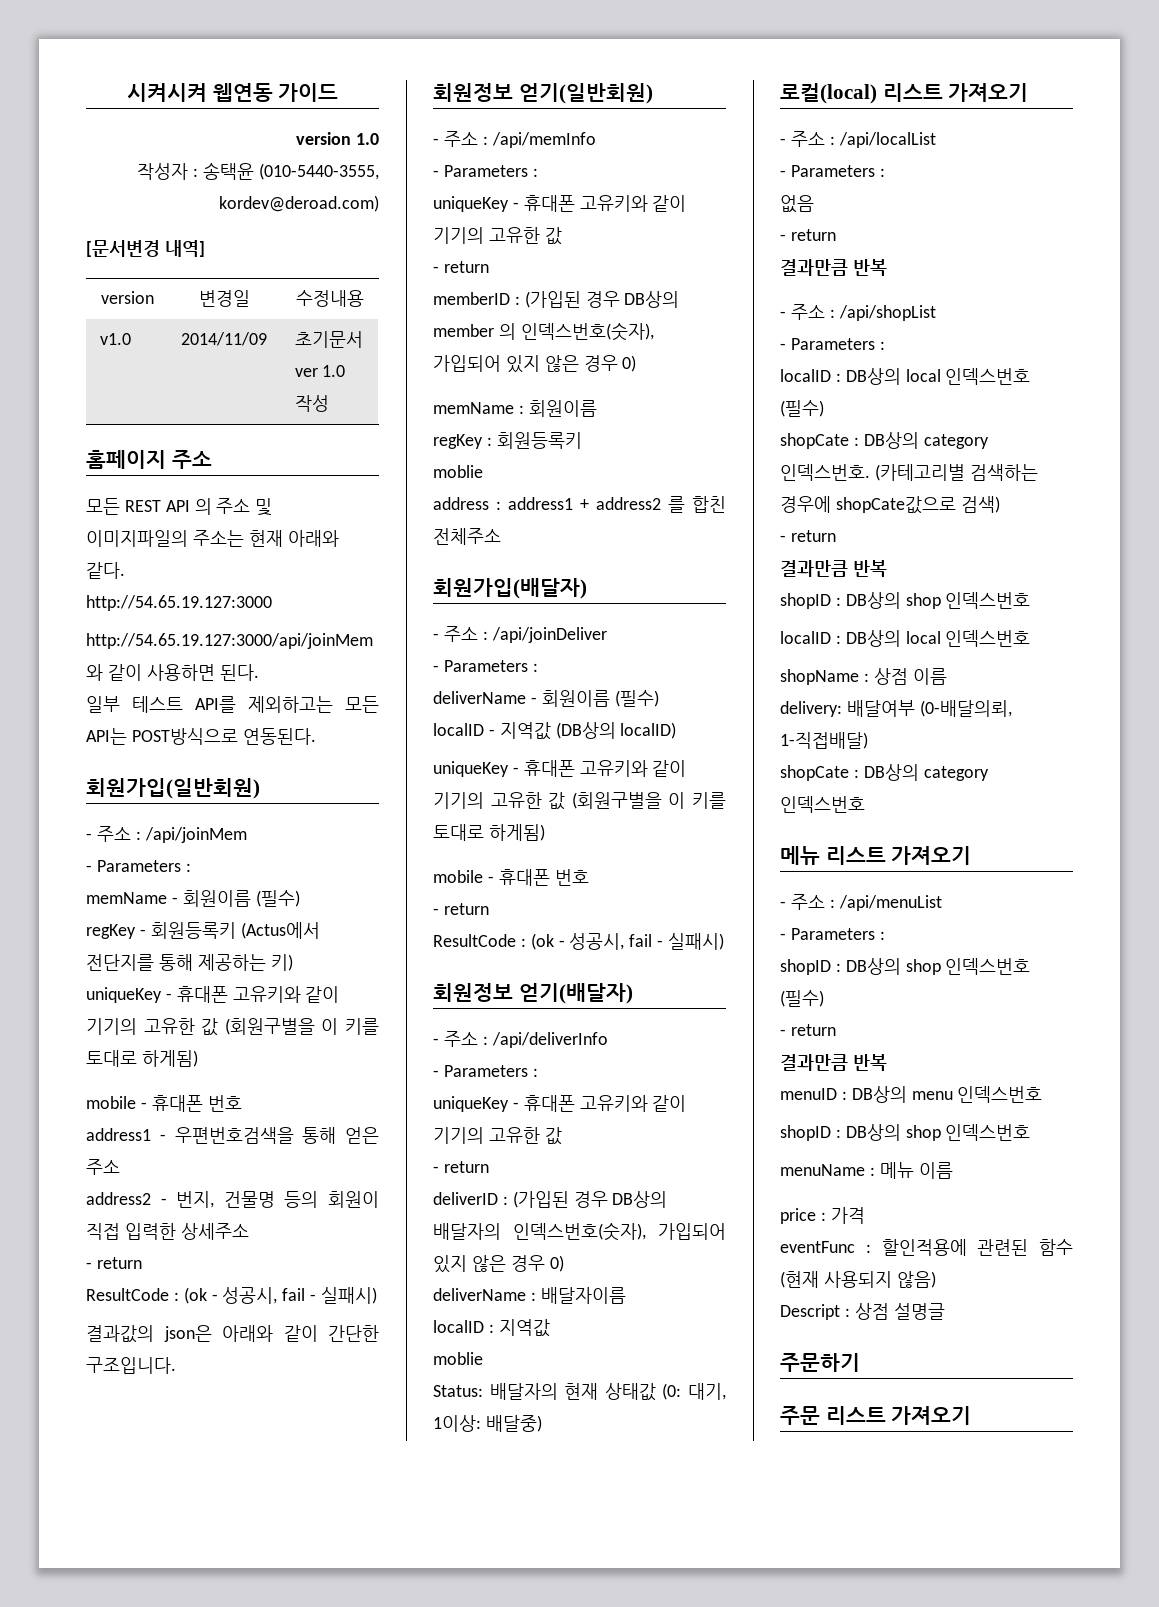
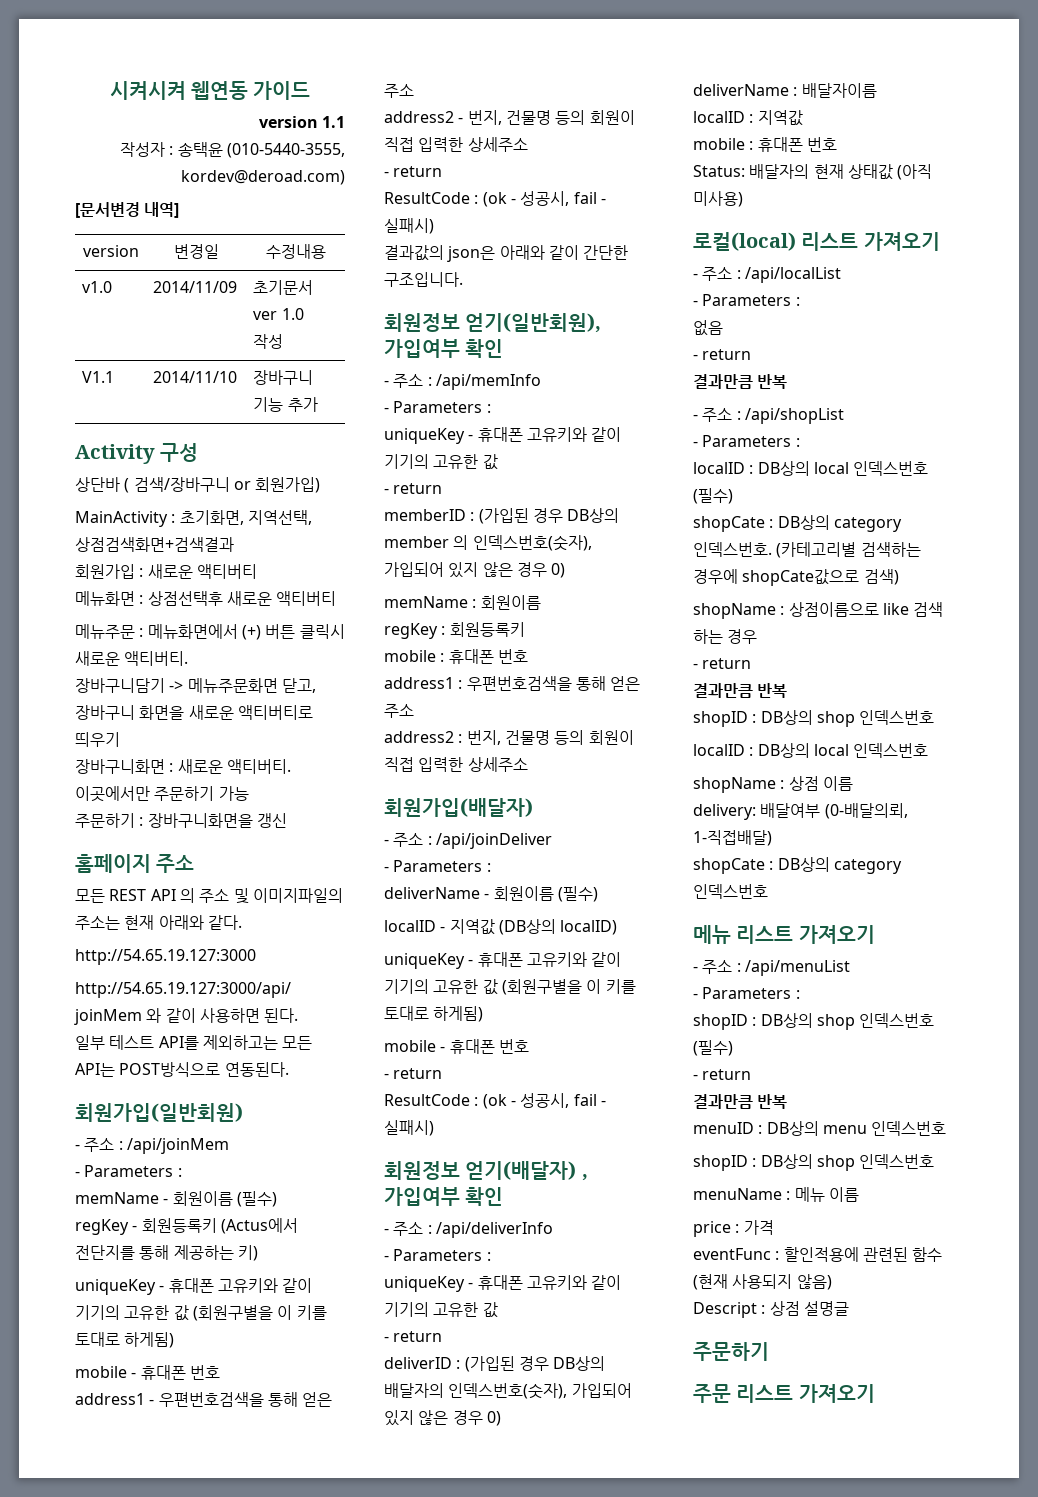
- version 1.0
+ version 1.1
+ V1.1 | 2014/11/10 | 장바구니 기능 추가
+ Activity 구성
+ 상단바 ( 검색/장바구니 or 회원가입)
+ MainActivity : 초기화면, 지역선택, 상점검색화면+검색결과
+ 회원가입 : 새로운 액티버티
+ 메뉴화면 : 상점선택후 새로운 액티버티
+ 메뉴주문 : 메뉴화면에서 (+) 버튼 클릭시 새로운 액티버티.
+ 장바구니담기 -> 메뉴주문화면 닫고, 장바구니 화면을 새로운 액티버티로 띄우기
+ 장바구니화면 : 새로운 액티버티. 이곳에서만 주문하기 가능
+ 주문하기 : 장바구니화면을 갱신
- 회원정보 얻기(일반회원)
+ 회원정보 얻기(일반회원), 가입여부 확인
  regKey : 회원등록키
- moblie
- address : address1 + address2 를 합친 전체주소
+ mobile : 휴대폰 번호
+ address1 : 우편번호검색을 통해 얻은 주소
+ address2 : 번지, 건물명 등의 회원이 직접 입력한 상세주소
- 회원정보 얻기(배달자)
+ 회원정보 얻기(배달자) , 가입여부 확인
  localID : 지역값
- moblie
+ mobile : 휴대폰 번호
- Status: 배달자의 현재 상태값 (0: 대기, 1이상: 배달중)
+ Status: 배달자의 현재 상태값 (아직 미사용)
+ shopName : 상점이름으로 like 검색 하는 경우

